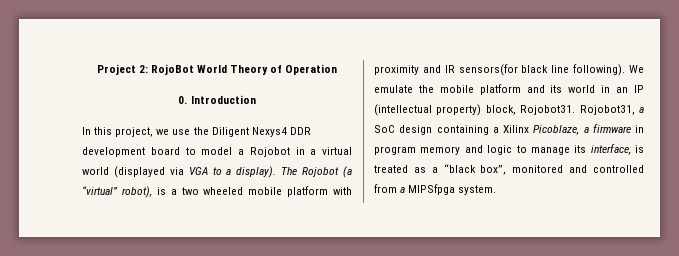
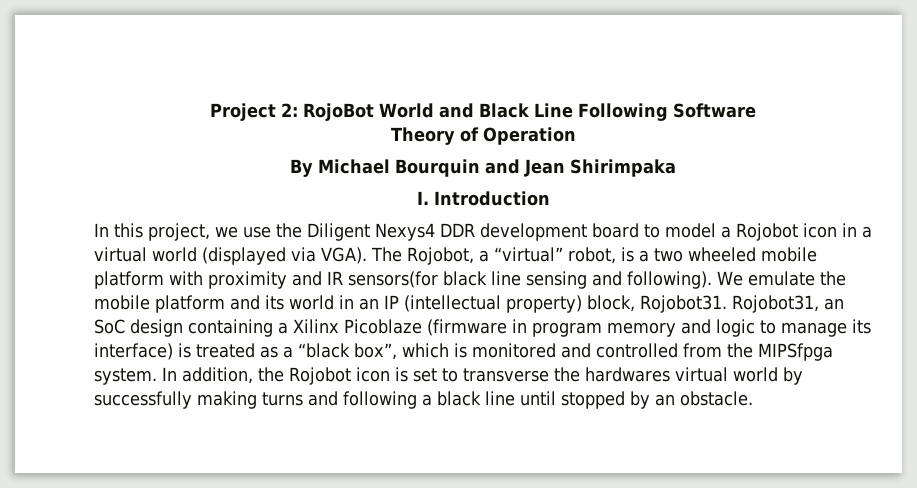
- Project 2: RojoBot World Theory of Operation
- 0. Introduction
+ Project 2: RojoBot World and Black Line Following Software
+ Theory of Operation
+ By Michael Bourquin and Jean Shirimpaka
+ I. Introduction
- In this project, we use the Diligent Nexys4 DDR development board to model a Rojobot in a virtual world (displayed via VGA to a display). The Rojobot (a “virtual” robot), is a two wheeled mobile platform with proximity and IR sensors(for black line following).
+ In this project, we use the Diligent Nexys4 DDR development board to model a Rojobot icon in a virtual world (displayed via VGA). The Rojobot, a “virtual” robot, is a two wheeled mobile platform with proximity and IR sensors(for black line sensing and following).
- Rojobot31, a SoC design containing a Xilinx Picoblaze, a firmware in program memory and logic to manage its interface, is treated as a “black box”, monitored and controlled from a MIPSfpga system.
+ Rojobot31, an SoC design containing a Xilinx Picoblaze (firmware in program memory and logic to manage its interface) is treated as a “black box”, which is monitored and controlled from the MIPSfpga system.
+ In addition, the Rojobot icon is set to transverse the hardwares virtual world by successfully making turns and following a black line until stopped by an obstacle.

